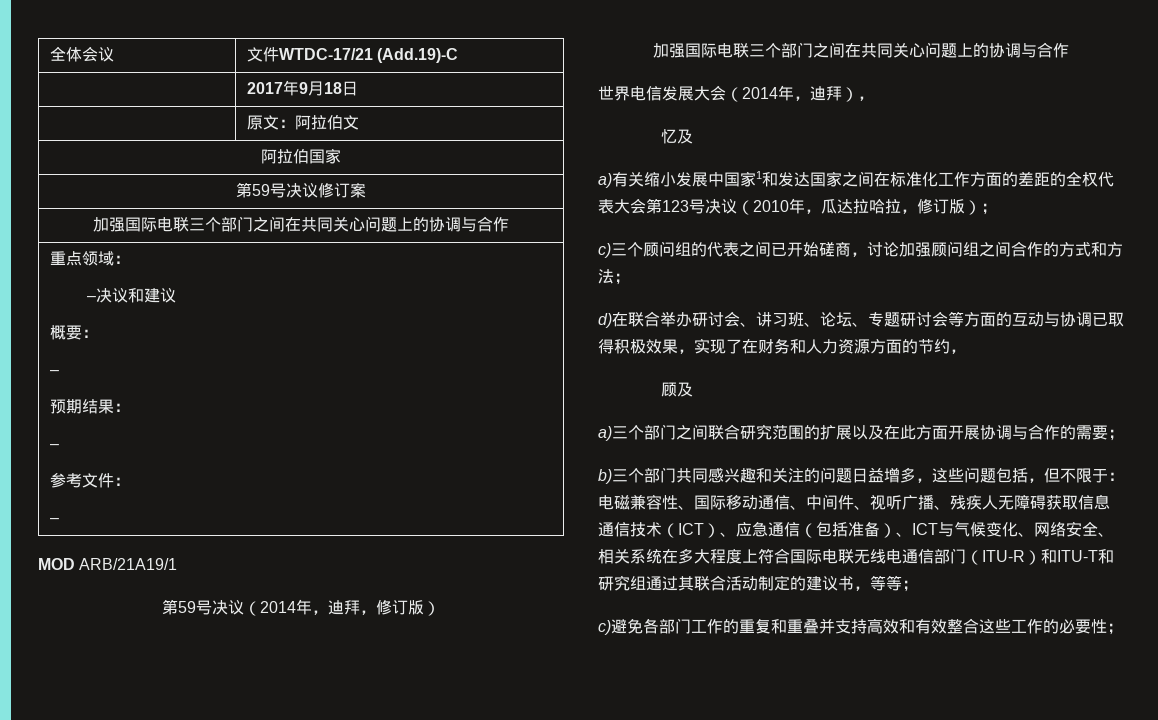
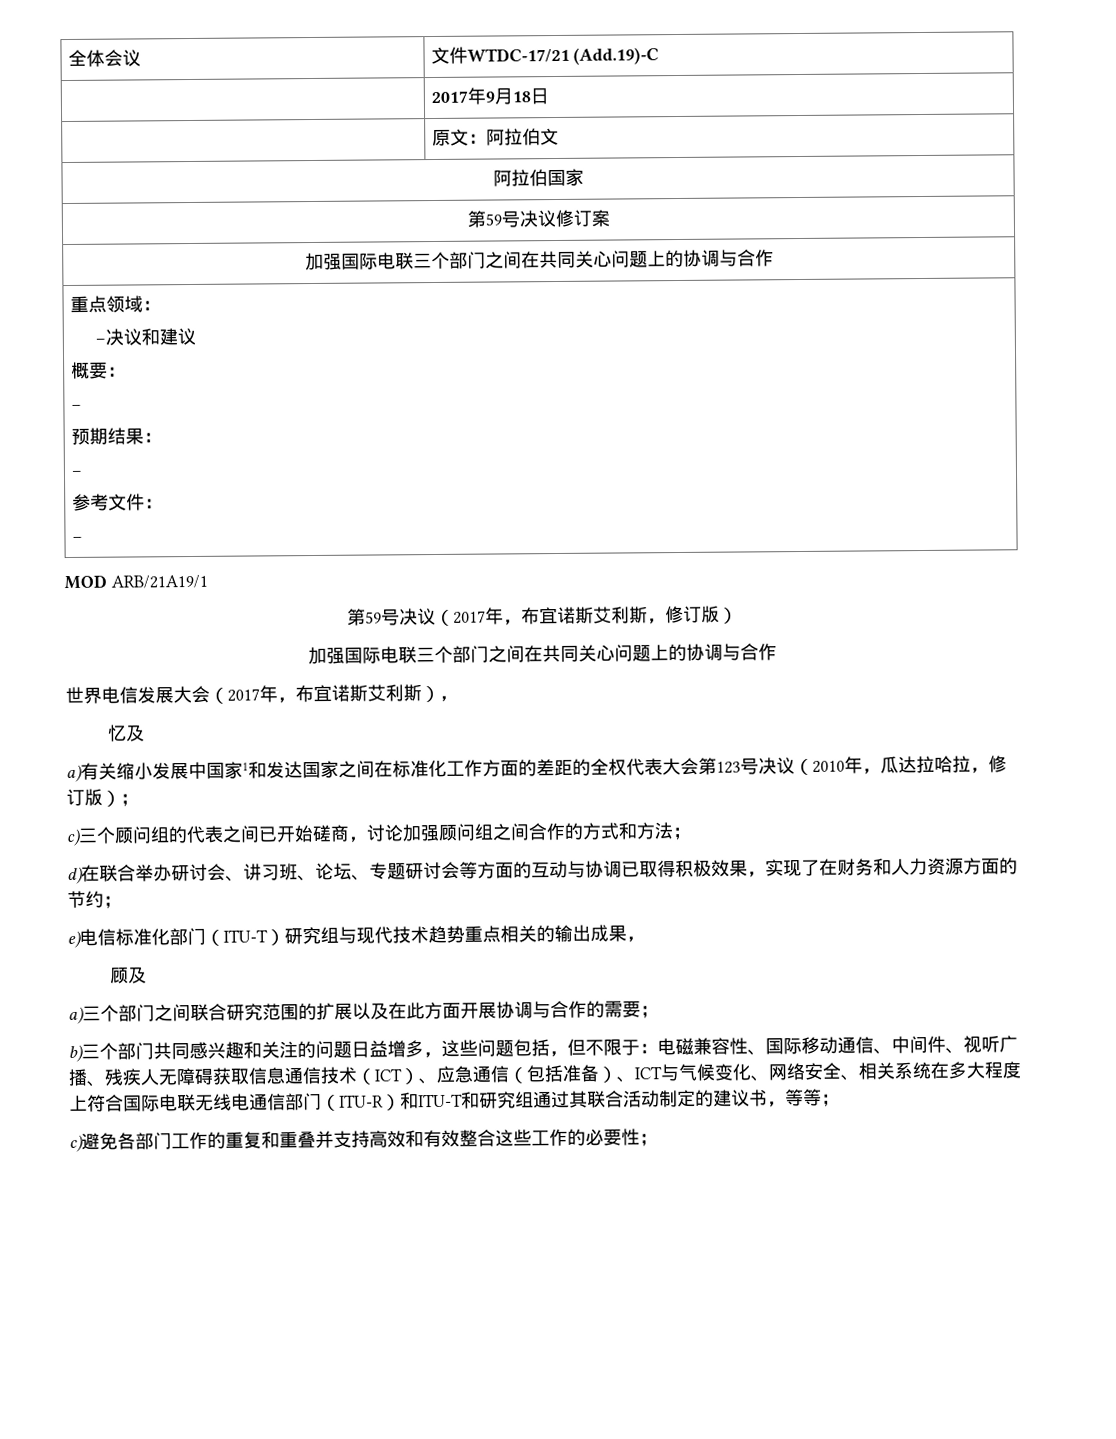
- 第59号决议（2014年，迪拜，修订版）
+ 第59号决议（2017年，布宜诺斯艾利斯，修订版）
- 世界电信发展大会（2014年，迪拜），
+ 世界电信发展大会（2017年，布宜诺斯艾利斯），
- d)在联合举办研讨会、讲习班、论坛、专题研讨会等方面的互动与协调已取得积极效果，实现了在财务和人力资源方面的节约，
+ d)在联合举办研讨会、讲习班、论坛、专题研讨会等方面的互动与协调已取得积极效果，实现了在财务和人力资源方面的节约；
+ e)电信标准化部门（ITU-T）研究组与现代技术趋势重点相关的输出成果，

